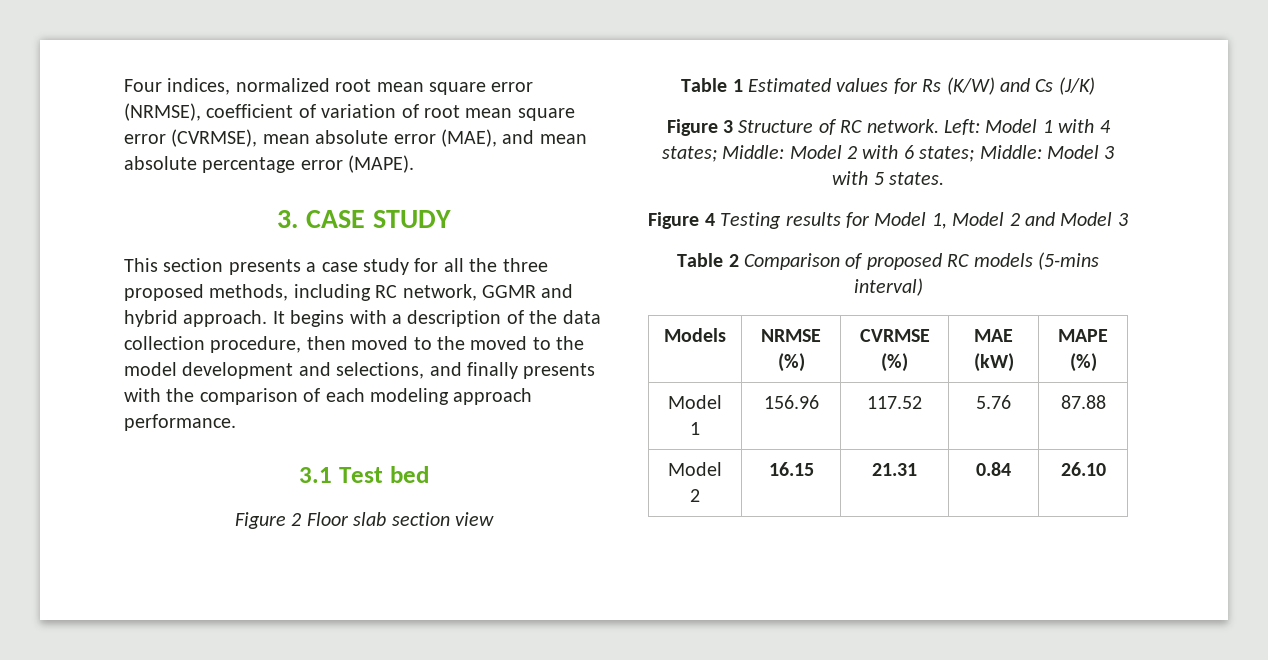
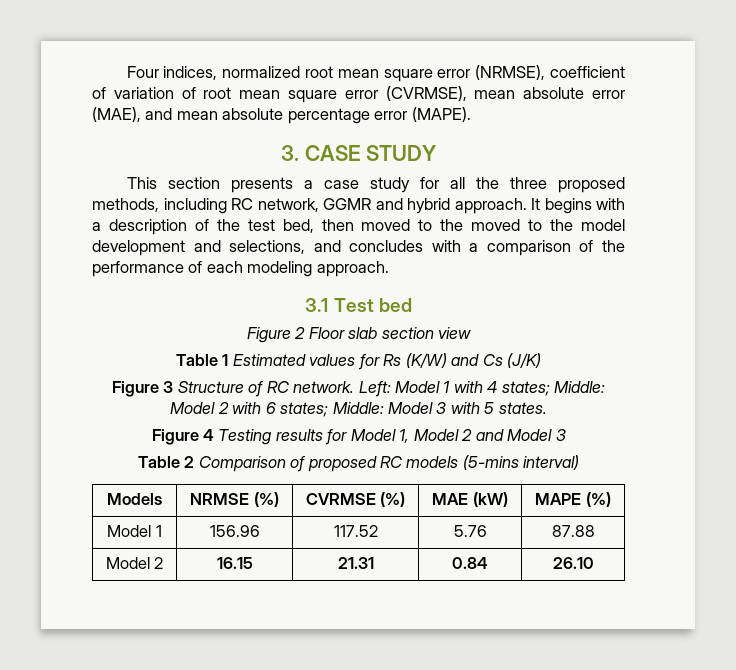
- It begins with a description of the data collection procedure, then moved to the moved to the model development and selections, and finally presents with the comparison of each modeling approach performance.
+ It begins with a description of the test bed, then moved to the moved to the model development and selections, and concludes with a comparison of the performance of each modeling approach.

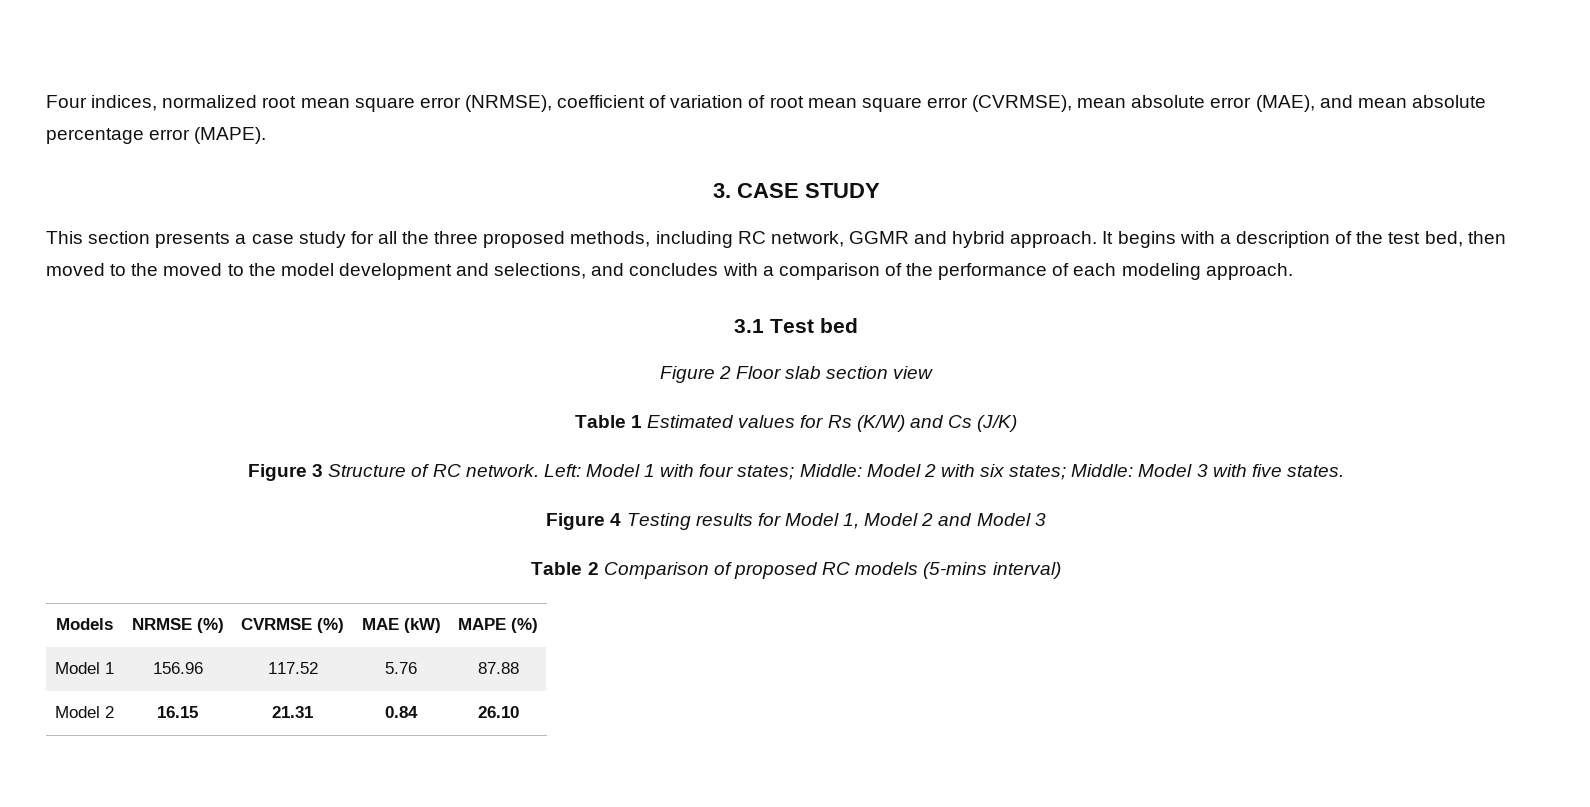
- Left: Model 1 with 4 states; Middle: Model 2 with 6 states; Middle: Model 3 with 5 states.
+ Left: Model 1 with four states; Middle: Model 2 with six states; Middle: Model 3 with five states.

